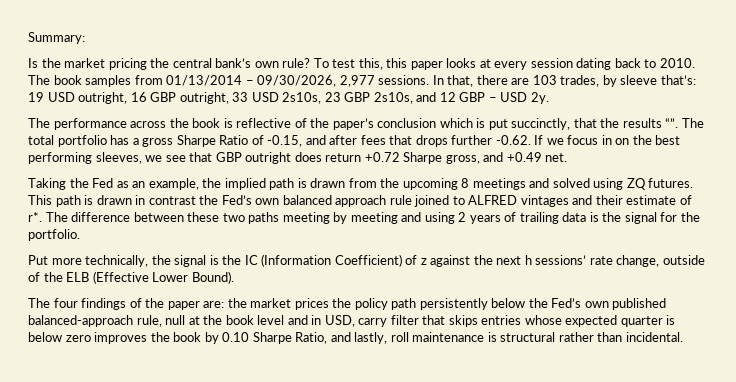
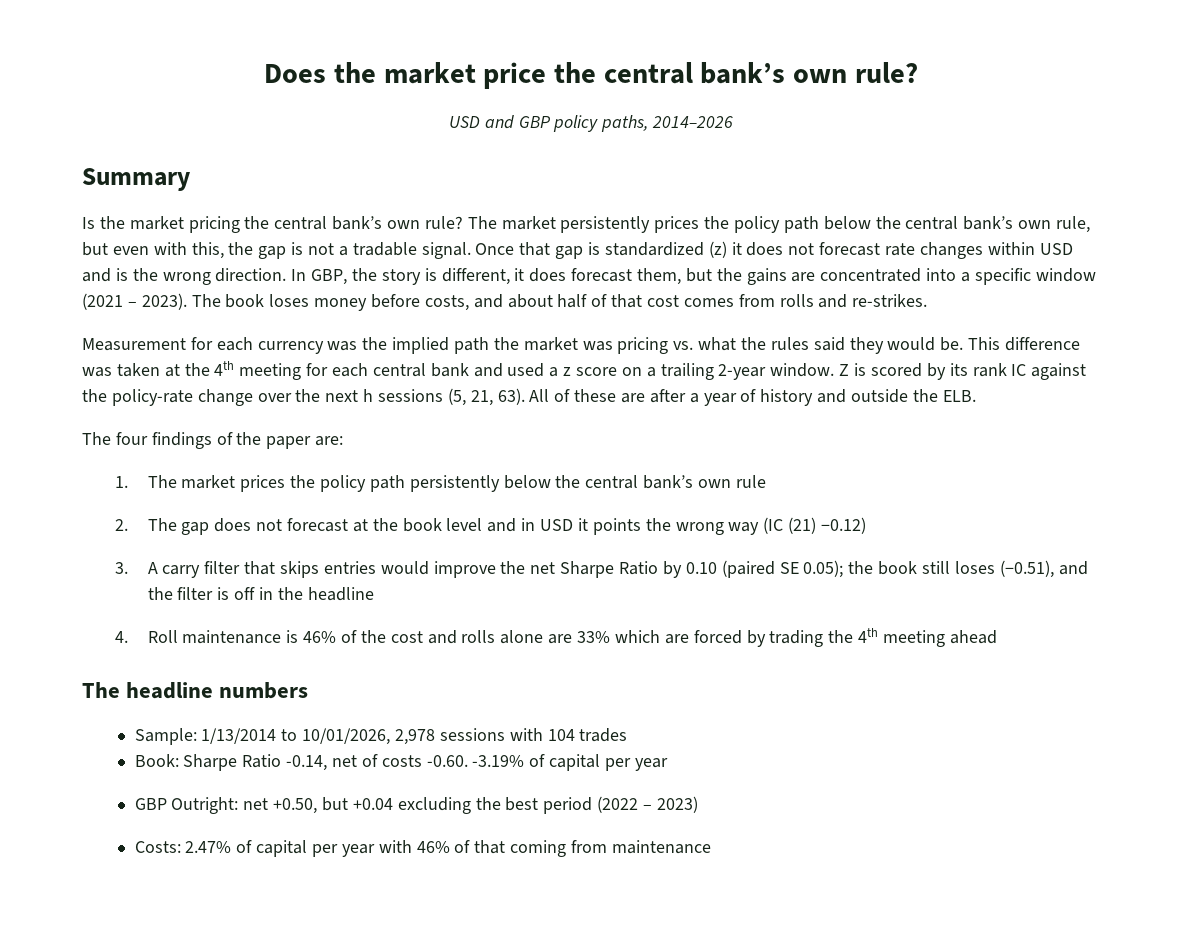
- Summary:
+ Does the market price the central bank’s own rule?
+ USD and GBP policy paths, 2014–2026
+ Summary
- To test this, this paper looks at every session dating back to 2010. The book samples from 01/13/2014 – 09/30/2026, 2,977 sessions. In that, there are 103 trades, by sleeve that’s: 19 USD outright, 16 GBP outright, 33 USD 2s10s, 23 GBP 2s10s, and 12 GBP – USD 2y.
- The performance across the book is reflective of the paper’s conclusion which is put succinctly, that the results “”. The total portfolio has a gross Sharpe Ratio of -0.15, and after fees that drops further -0.62. If we focus in on the best performing sleeves, we see that GBP outright does return +0.72 Sharpe gross, and +0.49 net.
- Taking the Fed as an example, the implied path is drawn from the upcoming 8 meetings and solved using ZQ futures. This path is drawn in contrast the Fed’s own balanced approach rule joined to ALFRED vintages and their estimate of r*. The difference between these two paths meeting by meeting and using 2 years of trailing data is the signal for the portfolio.
- Put more technically, the signal is the IC (Information Coefficient) of z against the next h sessions’ rate change, outside of the ELB (Effective Lower Bound).
+ The market persistently prices the policy path below the central bank’s own rule, but even with this, the gap is not a tradable signal. Once that gap is standardized (z) it does not forecast rate changes within USD and is the wrong direction. In GBP, the story is different, it does forecast them, but the gains are concentrated into a specific window (2021 – 2023). The book loses money before costs, and about half of that cost comes from rolls and re-strikes.
+ Measurement for each currency was the implied path the market was pricing vs. what the rules said they would be. This difference was taken at the 4th meeting for each central bank and used a z score on a trailing 2-year window. Z is scored by its rank IC against the policy-rate change over the next h sessions (5, 21, 63). All of these are after a year of history and outside the ELB.
- The four findings of the paper are: the market prices the policy path persistently below the Fed’s own published balanced-approach rule, null at the book level and in USD, carry filter that skips entries whose expected quarter is below zero improves the book by 0.10 Sharpe Ratio, and lastly, roll maintenance is structural rather than incidental.
+ The four findings of the paper are:
+ 1. The market prices the policy path persistently below the central bank’s own rule
+ 2. The gap does not forecast at the book level and in USD it points the wrong way (IC (21) −0.12)
+ 3. A carry filter that skips entries would improve the net Sharpe Ratio by 0.10 (paired SE 0.05); the book still loses (−0.51), and the filter is off in the headline
+ 4. Roll maintenance is 46% of the cost and rolls alone are 33% which are forced by trading the 4th meeting ahead
+ The headline numbers
+ Sample: 1/13/2014 to 10/01/2026, 2,978 sessions with 104 trades
+ Book: Sharpe Ratio -0.14, net of costs -0.60. -3.19% of capital per year
+ GBP Outright: net +0.50, but +0.04 excluding the best period (2022 – 2023)
+ Costs: 2.47% of capital per year with 46% of that coming from maintenance

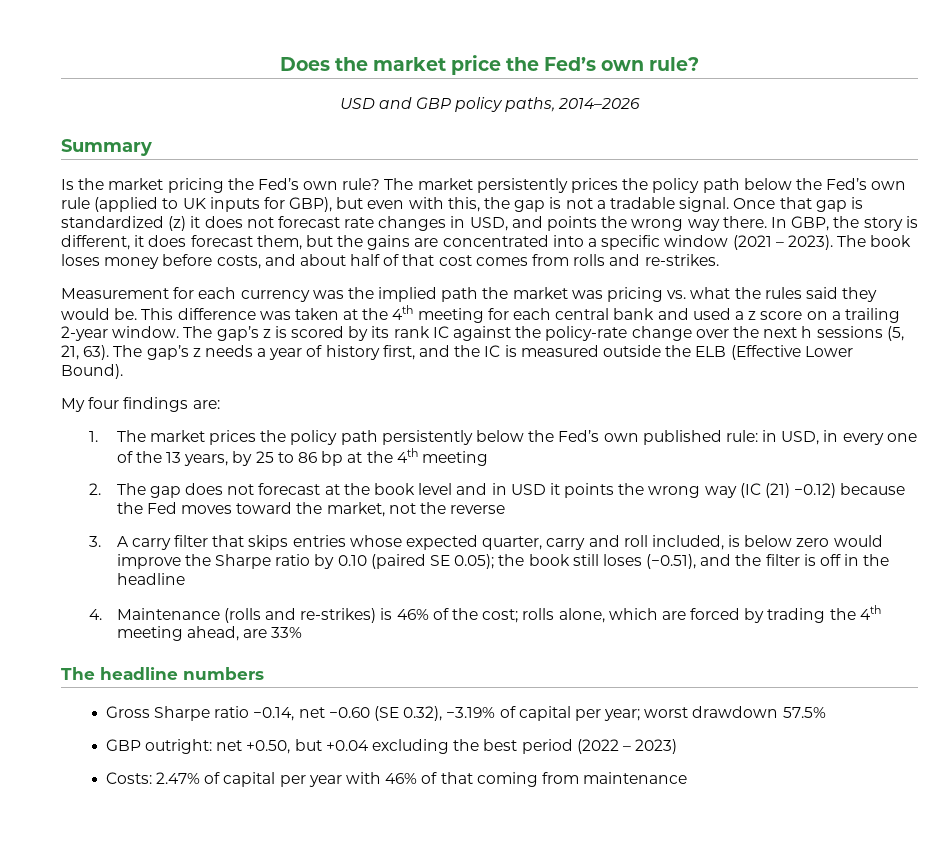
- Does the market price the central bank’s own rule?
+ Does the market price the Fed’s own rule?
- Is the market pricing the central bank’s own rule?
+ Is the market pricing the Fed’s own rule?
- The market persistently prices the policy path below the central bank’s own rule, but even with this, the gap is not a tradable signal.
+ The market persistently prices the policy path below the Fed’s own rule (applied to UK inputs for GBP), but even with this, the gap is not a tradable signal.
- Once that gap is standardized (z) it does not forecast rate changes within USD and is the wrong direction.
+ Once that gap is standardized (z) it does not forecast rate changes in USD, and points the wrong way there.
- Z is scored by its rank IC against the policy-rate change over the next h sessions (5, 21, 63).
+ The gap’s z is scored by its rank IC against the policy-rate change over the next h sessions (5, 21, 63).
- All of these are after a year of history and outside the ELB.
- The four findings of the paper are:
+ The gap’s z needs a year of history first, and the IC is measured outside the ELB (Effective Lower Bound).
+ My four findings are:
- 1. The market prices the policy path persistently below the central bank’s own rule
+ 1. The market prices the policy path persistently below the Fed’s own published rule: in USD, in every one of the 13 years, by 25 to 86 bp at the 4th meeting
- 2. The gap does not forecast at the book level and in USD it points the wrong way (IC (21) −0.12)
+ 2. The gap does not forecast at the book level and in USD it points the wrong way (IC (21) −0.12) because the Fed moves toward the market, not the reverse
- 3. A carry filter that skips entries would improve the net Sharpe Ratio by 0.10 (paired SE 0.05); the book still loses (−0.51), and the filter is off in the headline
+ 3. A carry filter that skips entries whose expected quarter, carry and roll included, is below zero would improve the Sharpe ratio by 0.10 (paired SE 0.05); the book still loses (−0.51), and the filter is off in the headline
- 4. Roll maintenance is 46% of the cost and rolls alone are 33% which are forced by trading the 4th meeting ahead
+ 4. Maintenance (rolls and re-strikes) is 46% of the cost; rolls alone, which are forced by trading the 4th meeting ahead, are 33%
- Sample: 1/13/2014 to 10/01/2026, 2,978 sessions with 104 trades
- Book: Sharpe Ratio -0.14, net of costs -0.60. -3.19% of capital per year
- GBP Outright: net +0.50, but +0.04 excluding the best period (2022 – 2023)
+ Gross Sharpe ratio −0.14, net −0.60 (SE 0.32), −3.19% of capital per year; worst drawdown 57.5%
+ GBP outright: net +0.50, but +0.04 excluding the best period (2022 – 2023)

